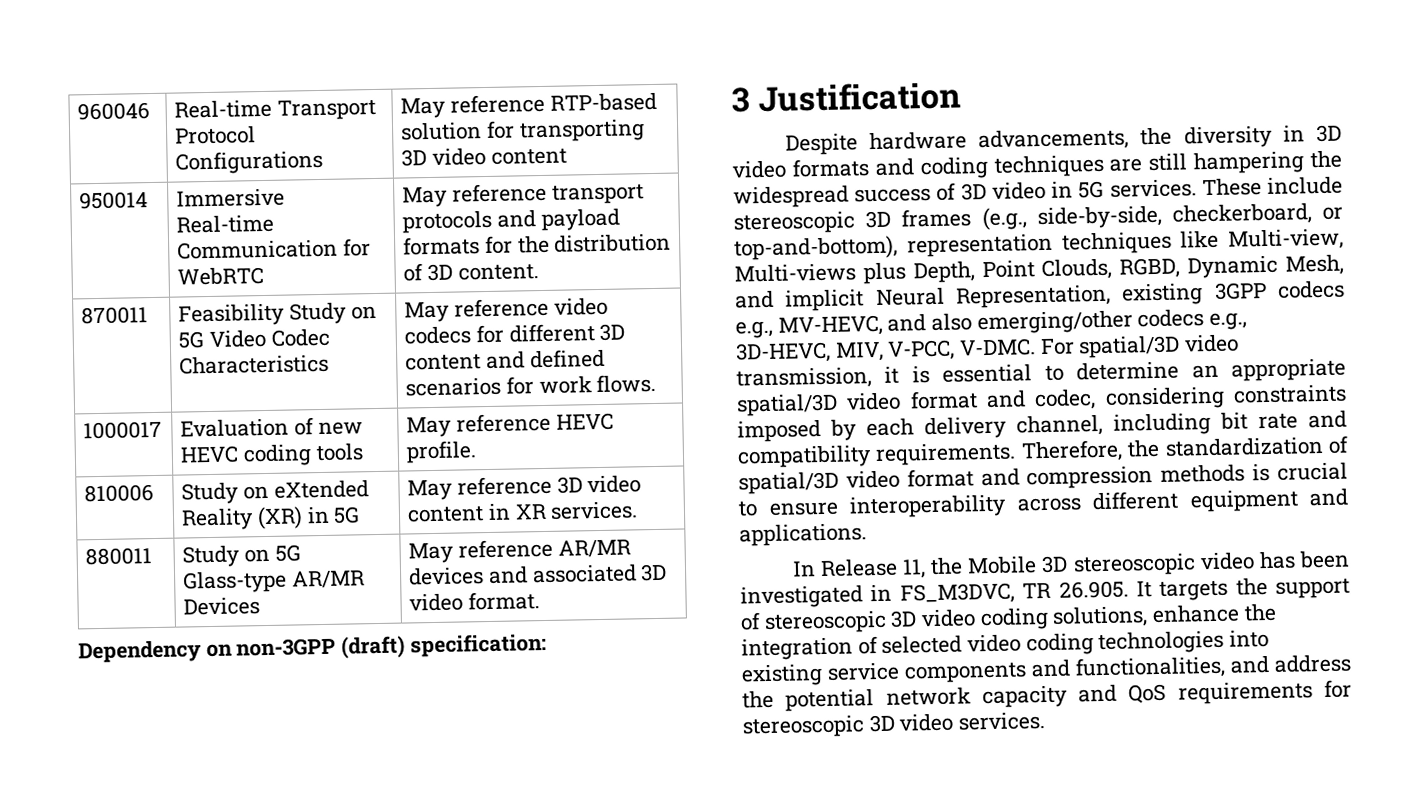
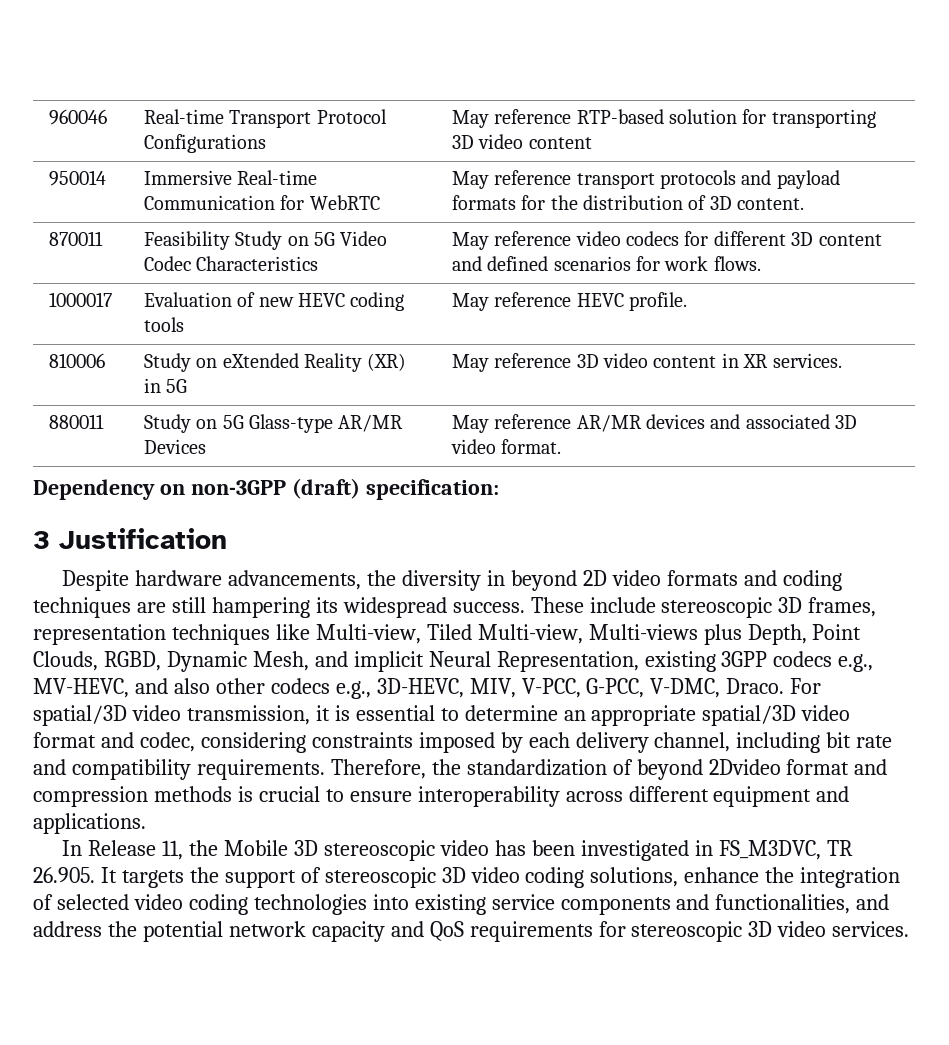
- Despite hardware advancements, the diversity in 3D video formats and coding techniques are still hampering the widespread success of 3D video in 5G services. These include stereoscopic 3D frames (e.g., side-by-side, checkerboard, or top-and-bottom), representation techniques like Multi-view, Multi-views plus Depth, Point Clouds, RGBD, Dynamic Mesh, and implicit Neural Representation, existing 3GPP codecs e.g., MV-HEVC, and also emerging/other codecs e.g., 3D-HEVC, MIV, V-PCC, V-DMC.
+ Despite hardware advancements, the diversity in beyond 2D video formats and coding techniques are still hampering its widespread success. These include stereoscopic 3D frames, representation techniques like Multi-view, Tiled Multi-view, Multi-views plus Depth, Point Clouds, RGBD, Dynamic Mesh, and implicit Neural Representation, existing 3GPP codecs e.g., MV-HEVC, and also other codecs e.g., 3D-HEVC, MIV, V-PCC, G-PCC, V-DMC, Draco.
- Therefore, the standardization of spatial/3D video format and compression methods is crucial to ensure interoperability across different equipment and applications.
+ Therefore, the standardization of beyond 2Dvideo format and compression methods is crucial to ensure interoperability across different equipment and applications.

